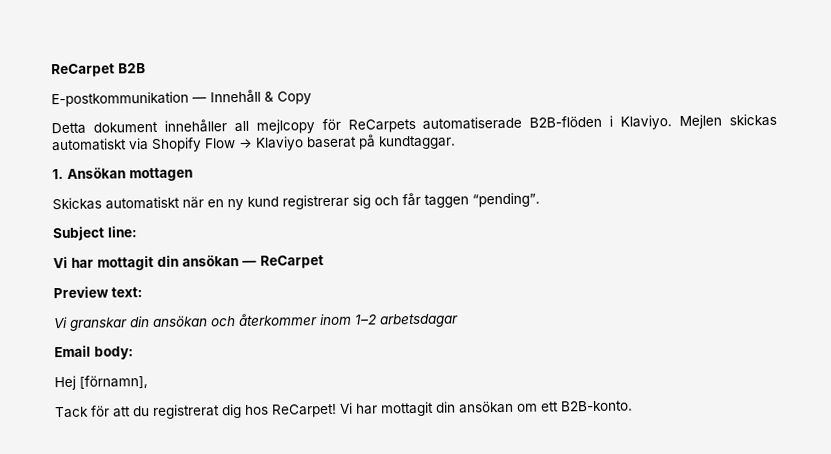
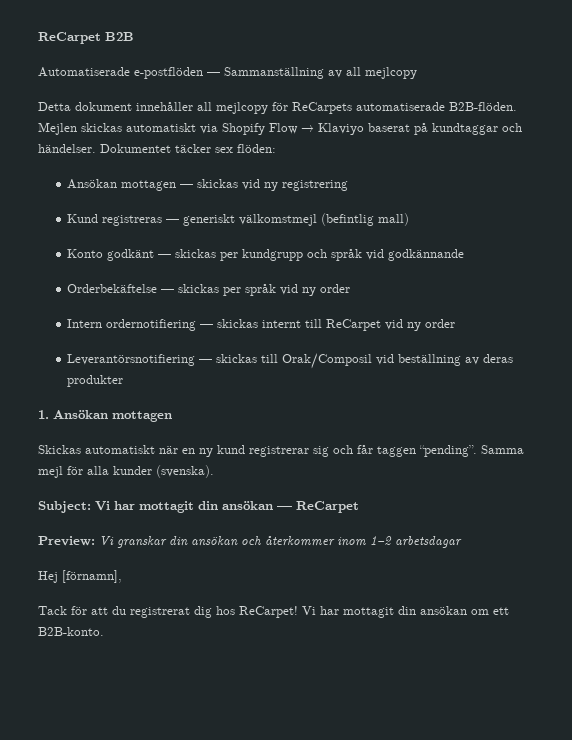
- E-postkommunikation — Innehåll & Copy
+ Automatiserade e-postflöden — Sammanställning av all mejlcopy
- Detta dokument innehåller all mejlcopy för ReCarpets automatiserade B2B-flöden i Klaviyo.
+ Detta dokument innehåller all mejlcopy för ReCarpets automatiserade B2B-flöden.
- Mejlen skickas automatiskt via Shopify Flow → Klaviyo baserat på kundtaggar.
+ Mejlen skickas automatiskt via Shopify Flow → Klaviyo baserat på kundtaggar och händelser. Dokumentet täcker sex flöden:
+ Ansökan mottagen — skickas vid ny registrering
+ Kund registreras — generiskt välkomstmejl (befintlig mall)
+ Konto godkänt — skickas per kundgrupp och språk vid godkännande
+ Orderbekäftelse — skickas per språk vid ny order
+ Intern ordernotifiering — skickas internt till ReCarpet vid ny order
+ Leverantörsnotifiering — skickas till Orak/Composil vid beställning av deras produkter
- Skickas automatiskt när en ny kund registrerar sig och får taggen “pending”.
- Subject line:
- Vi har mottagit din ansökan — ReCarpet
+ Skickas automatiskt när en ny kund registrerar sig och får taggen “pending”. Samma mejl för alla kunder (svenska).
+ Subject: Vi har mottagit din ansökan — ReCarpet
- Preview text:
- Vi granskar din ansökan och återkommer inom 1–2 arbetsdagar
+ Preview: Vi granskar din ansökan och återkommer inom 1–2 arbetsdagar
- Email body:

